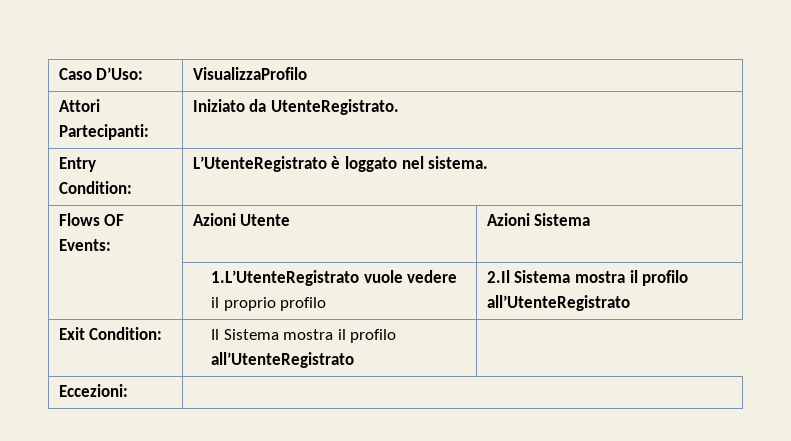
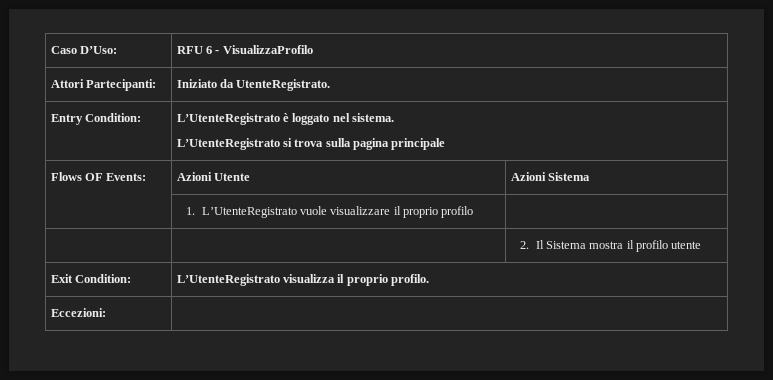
- Caso D’Uso: | VisualizzaProfilo
+ Caso D’Uso: | RFU 6 - VisualizzaProfilo
  Entry Condition: | L’UtenteRegistrato è loggato nel sistema.
+ L’UtenteRegistrato si trova sulla pagina principale
- | 1.L’UtenteRegistrato vuole vedere il proprio profilo | 2.Il Sistema mostra il profilo all’UtenteRegistrato
- Exit Condition: | Il Sistema mostra il profilo all’UtenteRegistrato
+ | 1. L’UtenteRegistrato vuole visualizzare il proprio profilo |
+ | | 2. Il Sistema mostra il profilo utente
+ Exit Condition: | L’UtenteRegistrato visualizza il proprio profilo.

